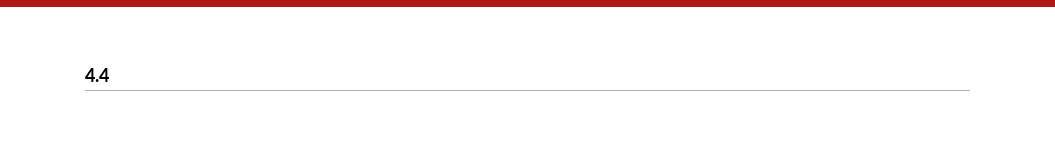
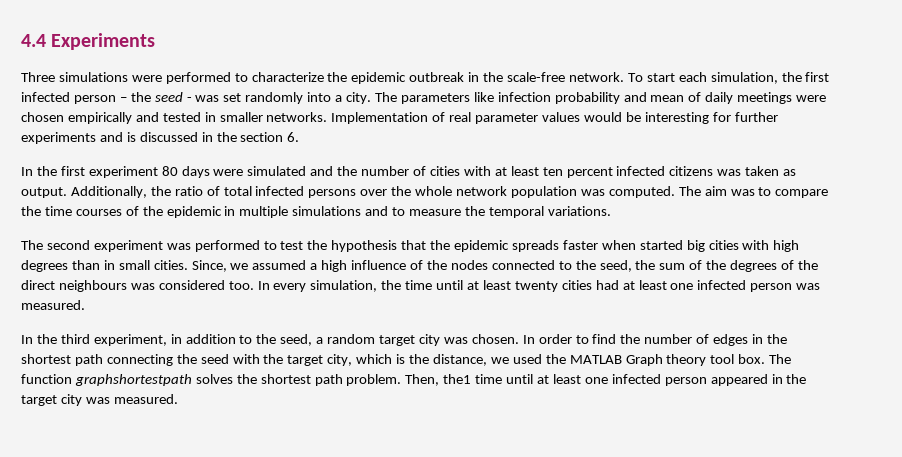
- 4.4
+ 4.4 Experiments
+ Three simulations were performed to characterize the epidemic outbreak in the scale-free network. To start each simulation, the first infected person – the seed - was set randomly into a city. The parameters like infection probability and mean of daily meetings were chosen empirically and tested in smaller networks. Implementation of real parameter values would be interesting for further experiments and is discussed in the section 6.
+ In the first experiment 80 days were simulated and the number of cities with at least ten percent infected citizens was taken as output. Additionally, the ratio of total infected persons over the whole network population was computed. The aim was to compare the time courses of the epidemic in multiple simulations and to measure the temporal variations.
+ The second experiment was performed to test the hypothesis that the epidemic spreads faster when started big cities with high degrees than in small cities. Since, we assumed a high influence of the nodes connected to the seed, the sum of the degrees of the direct neighbours was considered too. In every simulation, the time until at least twenty cities had at least one infected person was measured.
+ In the third experiment, in addition to the seed, a random target city was chosen. In order to find the number of edges in the shortest path connecting the seed with the target city, which is the distance, we used the MATLAB Graph theory tool box. The function graphshortestpath solves the shortest path problem. Then, the1 time until at least one infected person appeared in the target city was measured.

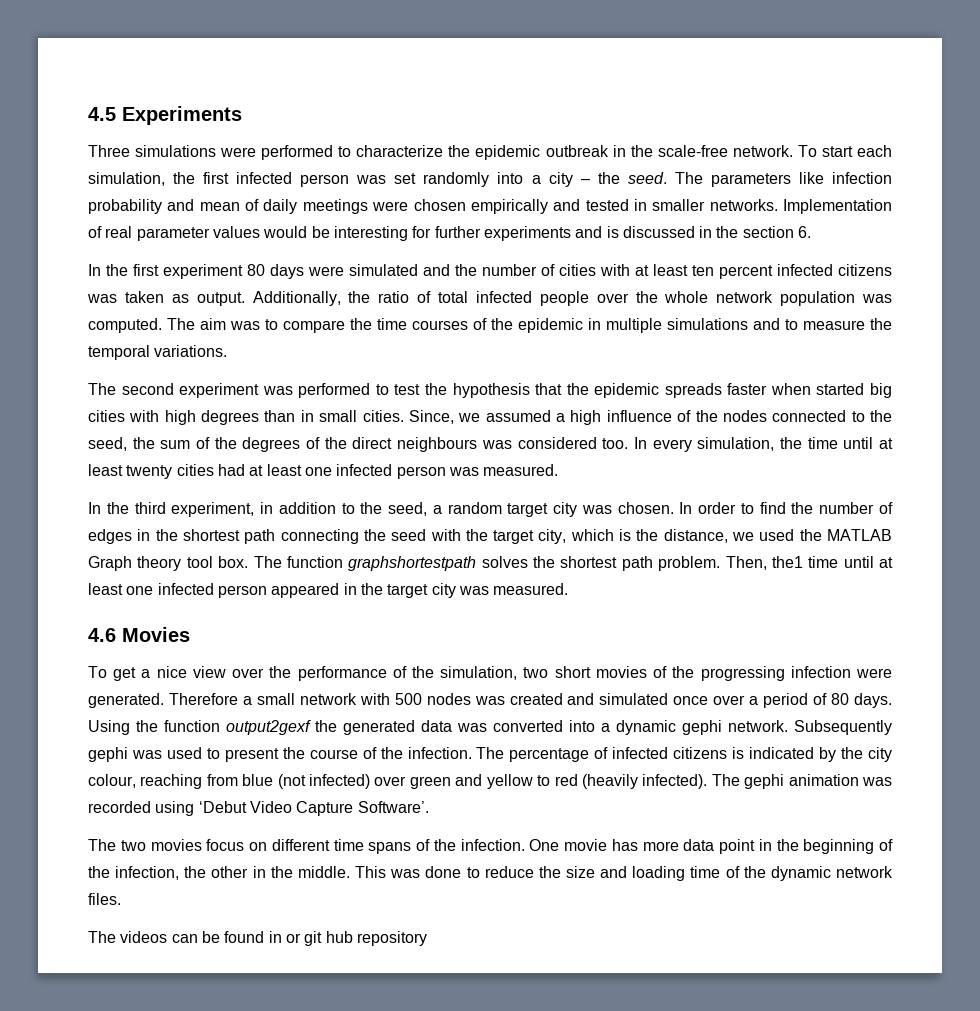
- 4.4 Experiments
+ 4.5 Experiments
- To start each simulation, the first infected person – the seed - was set randomly into a city.
+ To start each simulation, the first infected person was set randomly into a city – the seed.
- Additionally, the ratio of total infected persons over the whole network population was computed.
+ Additionally, the ratio of total infected people over the whole network population was computed.
+ 4.6 Movies
+ To get a nice view over the performance of the simulation, two short movies of the progressing infection were generated. Therefore a small network with 500 nodes was created and simulated once over a period of 80 days. Using the function output2gexf the generated data was converted into a dynamic gephi network. Subsequently gephi was used to present the course of the infection. The percentage of infected citizens is indicated by the city colour, reaching from blue (not infected) over green and yellow to red (heavily infected). The gephi animation was recorded using ‘Debut Video Capture Software’.
+ The two movies focus on different time spans of the infection. One movie has more data point in the beginning of the infection, the other in the middle. This was done to reduce the size and loading time of the dynamic network files.
+ The videos can be found in or git hub repository

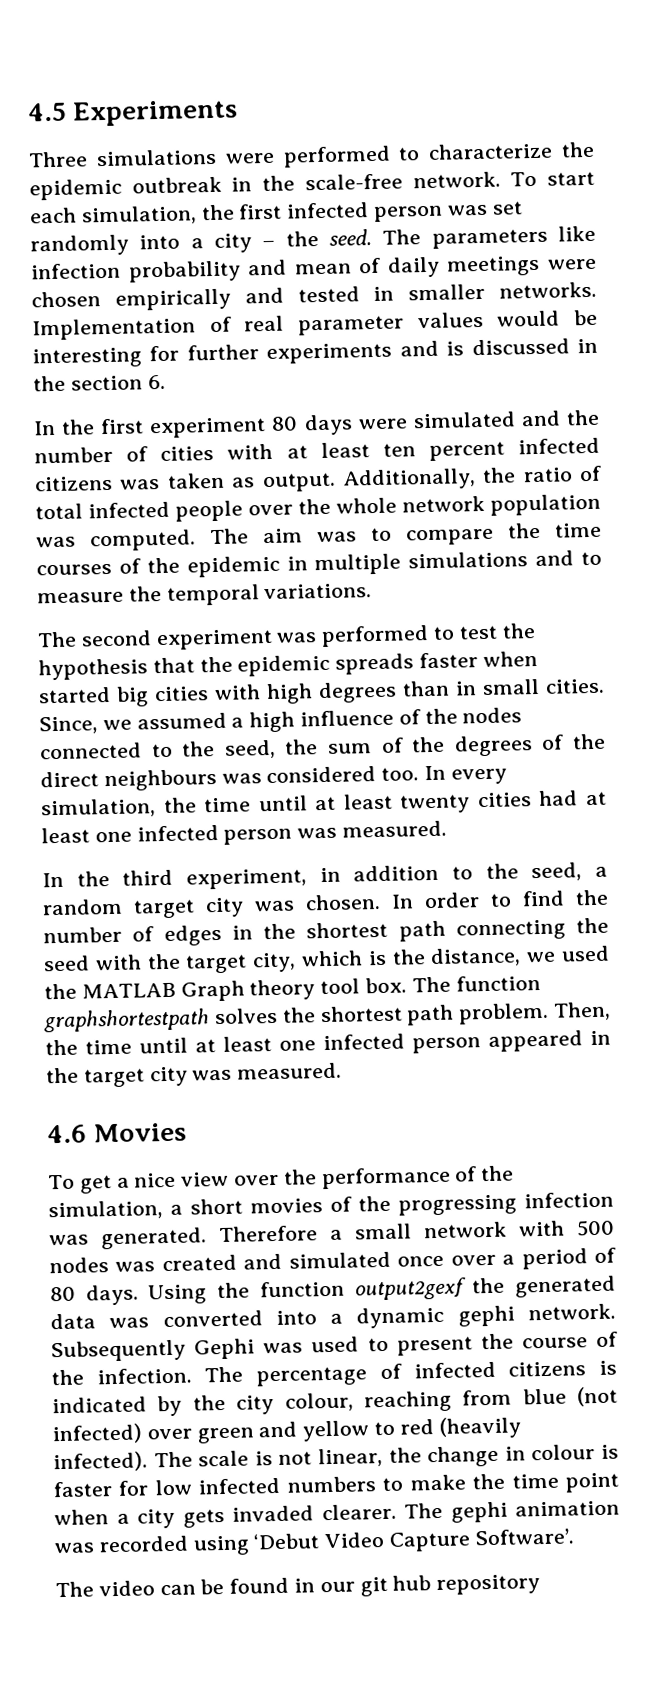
- Then, the1 time until at least one infected person appeared in the target city was measured.
+ Then, the time until at least one infected person appeared in the target city was measured.
- To get a nice view over the performance of the simulation, two short movies of the progressing infection were generated.
+ To get a nice view over the performance of the simulation, a short movies of the progressing infection was generated.
- Subsequently gephi was used to present the course of the infection.
+ Subsequently Gephi was used to present the course of the infection.
- The gephi animation was recorded using ‘Debut Video Capture Software’.
+ The scale is not linear, the change in colour is faster for low infected numbers to make the time point when a city gets invaded clearer. The gephi animation was recorded using ‘Debut Video Capture Software’.
- The two movies focus on different time spans of the infection. One movie has more data point in the beginning of the infection, the other in the middle. This was done to reduce the size and loading time of the dynamic network files.
- The videos can be found in or git hub repository
+ The video can be found in our git hub repository

